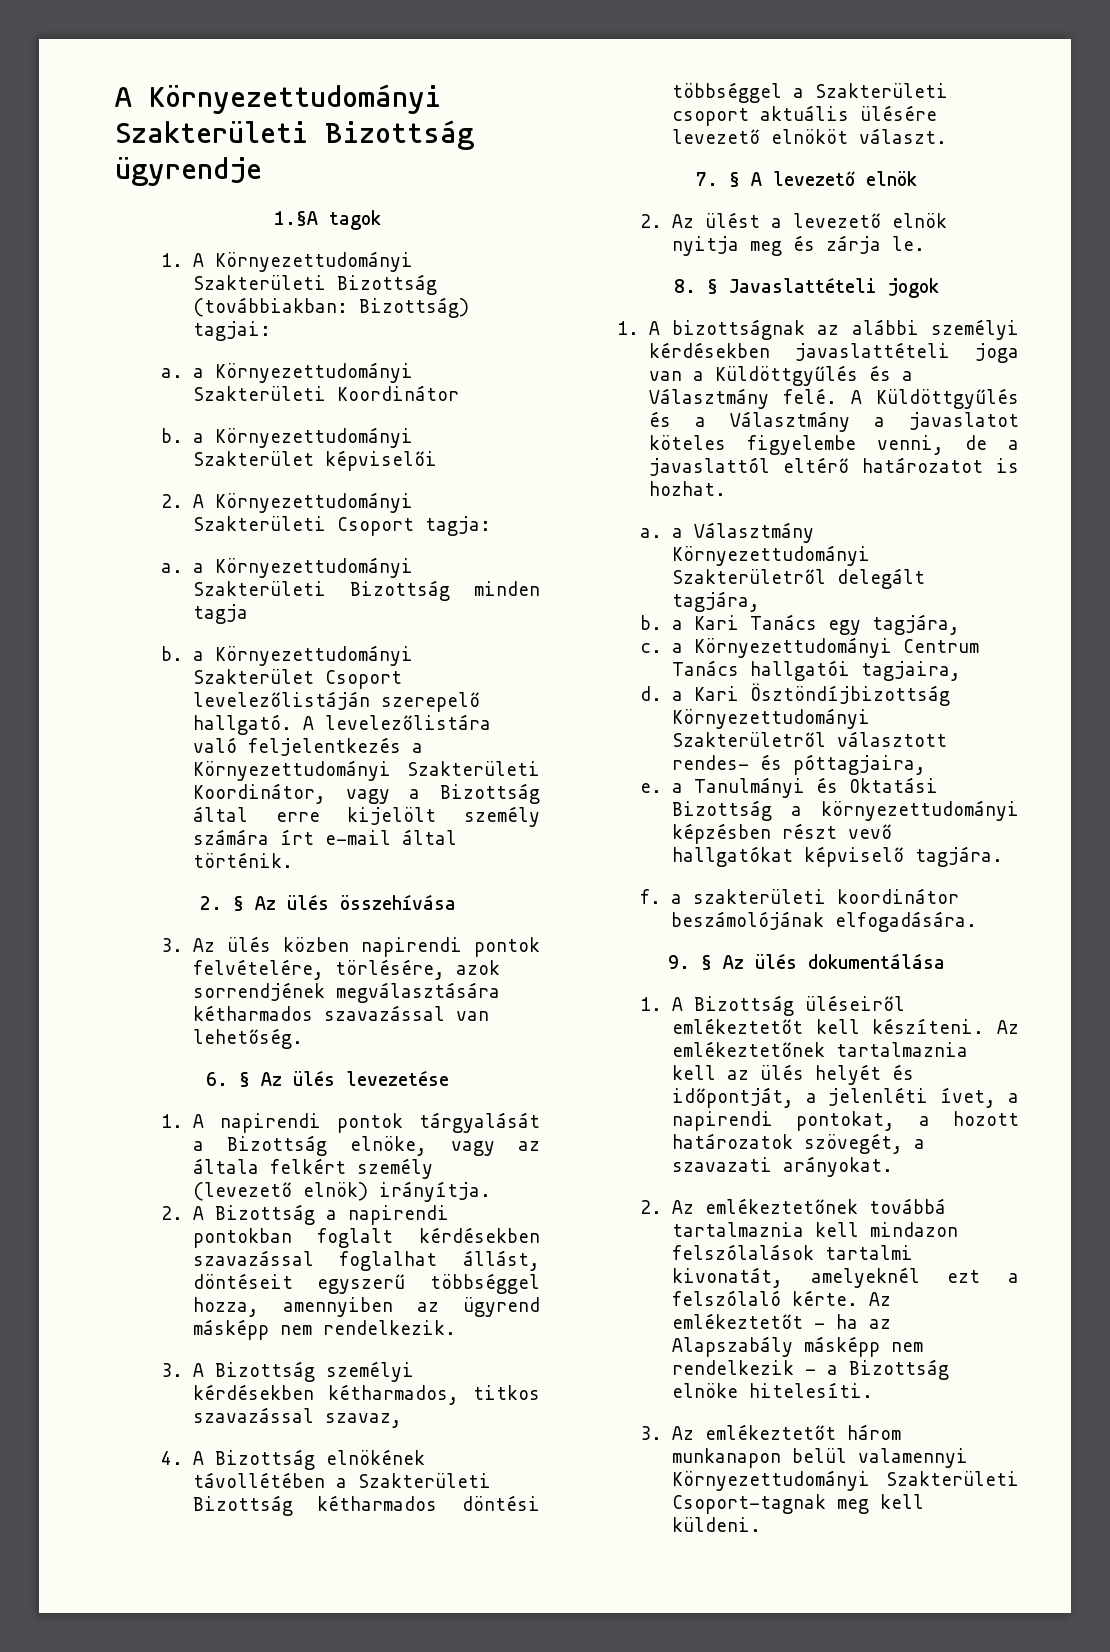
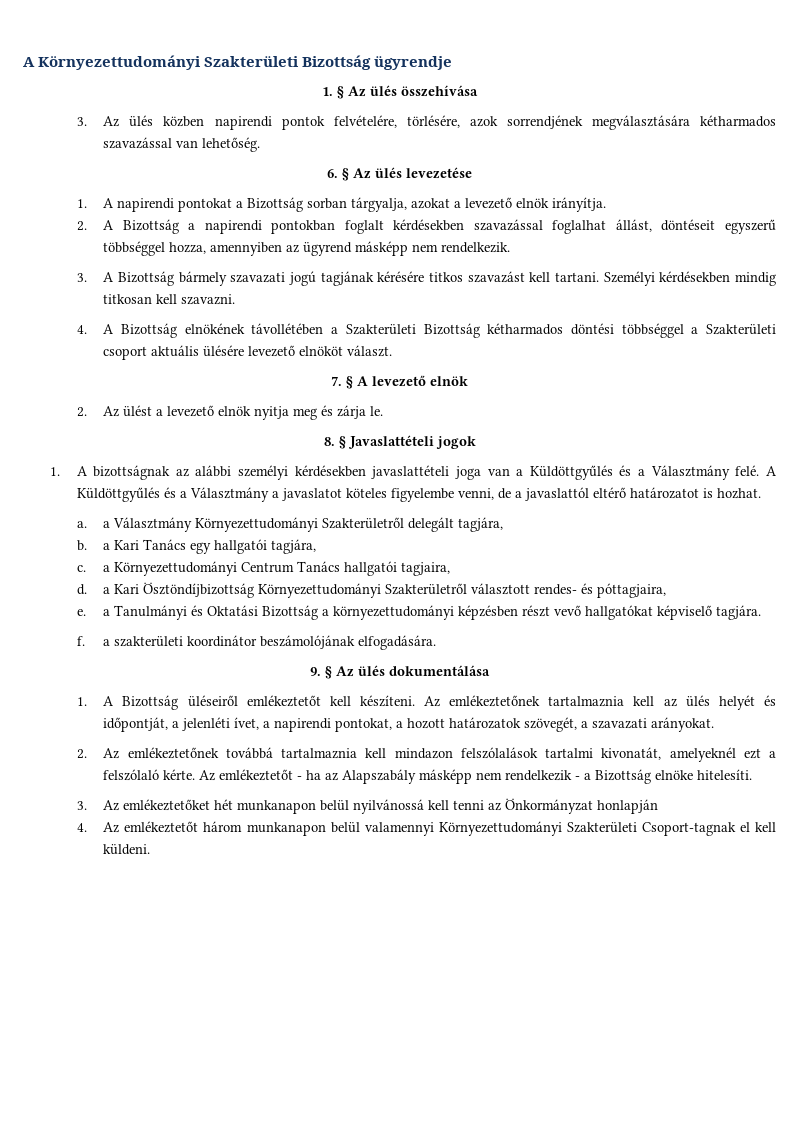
- 1.§A tagok
- 1. A Környezettudományi Szakterületi Bizottság (továbbiakban: Bizottság) tagjai:
- a. a Környezettudományi Szakterületi Koordinátor
- b. a Környezettudományi Szakterület képviselői
- 2. A Környezettudományi Szakterületi Csoport tagja:
- a. a Környezettudományi Szakterületi Bizottság minden tagja
- b. a Környezettudományi Szakterület Csoport levelezőlistáján szerepelő hallgató. A levelezőlistára való feljelentkezés a Környezettudományi Szakterületi Koordinátor, vagy a Bizottság által erre kijelölt személy számára írt e-mail által történik.
- 2. § Az ülés összehívása
+ 1. § Az ülés összehívása
- 1. A napirendi pontok tárgyalását a Bizottság elnöke, vagy az általa felkért személy (levezető elnök) irányítja.
+ 1. A napirendi pontokat a Bizottság sorban tárgyalja, azokat a levezető elnök irányítja.
- 3. A Bizottság személyi kérdésekben kétharmados, titkos szavazással szavaz,
+ 3. A Bizottság bármely szavazati jogú tagjának kérésére titkos szavazást kell tartani. Személyi kérdésekben mindig titkosan kell szavazni.
- b. a Kari Tanács egy tagjára,
+ b. a Kari Tanács egy hallgatói tagjára,
- 3. Az emlékeztetőt három munkanapon belül valamennyi Környezettudományi Szakterületi Csoport-tagnak meg kell küldeni.
+ 3. Az emlékeztetőket hét munkanapon belül nyilvánossá kell tenni az Önkormányzat honlapján
+ 4. Az emlékeztetőt három munkanapon belül valamennyi Környezettudományi Szakterületi Csoport-tagnak el kell küldeni.

